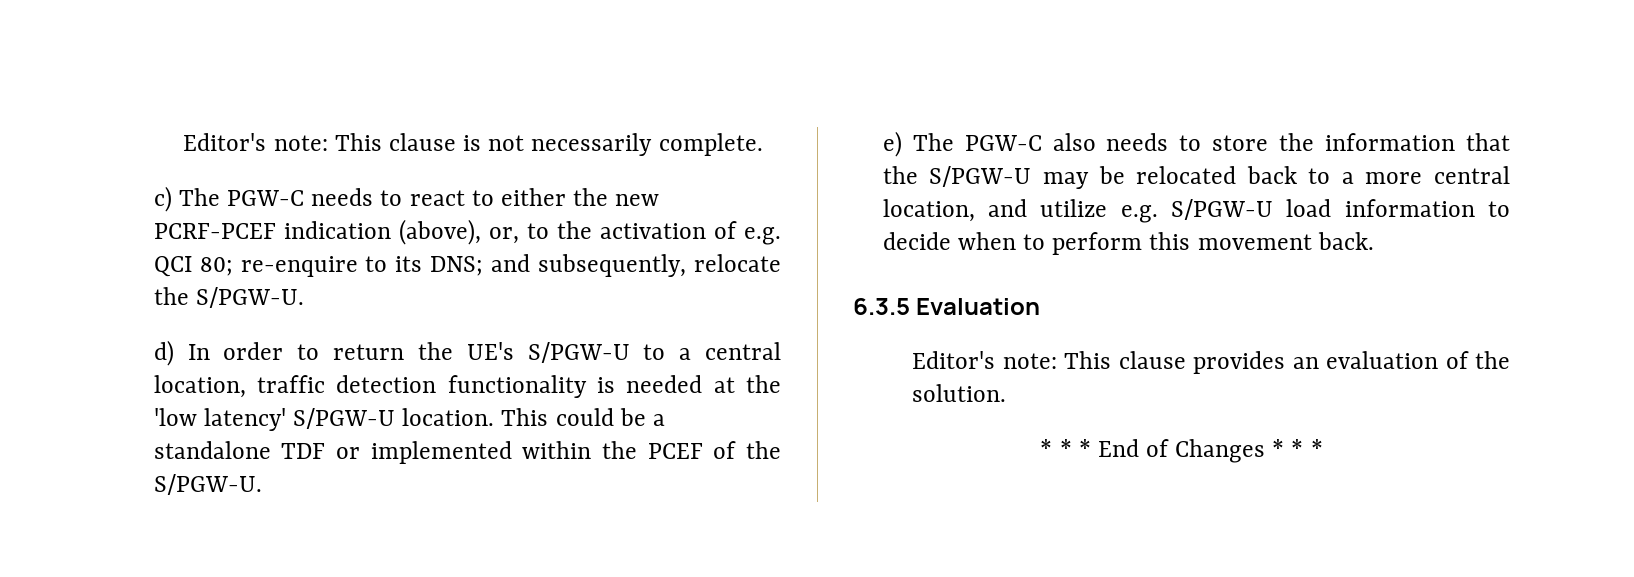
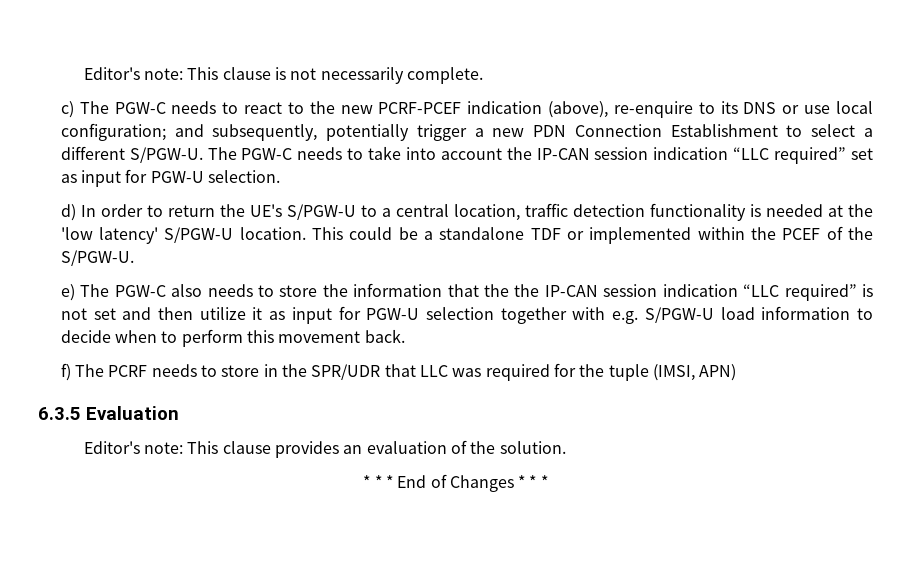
- c) The PGW-C needs to react to either the new PCRF-PCEF indication (above), or, to the activation of e.g. QCI 80; re-enquire to its DNS; and subsequently, relocate the S/PGW-U.
+ c) The PGW-C needs to react to the new PCRF-PCEF indication (above), re-enquire to its DNS or use local configuration; and subsequently, potentially trigger a new PDN Connection Establishment to select a different S/PGW-U. The PGW-C needs to take into account the IP-CAN session indication “LLC required” set as input for PGW-U selection.
- e) The PGW-C also needs to store the information that the S/PGW-U may be relocated back to a more central location, and utilize e.g. S/PGW-U load information to decide when to perform this movement back.
+ e) The PGW-C also needs to store the information that the the IP-CAN session indication “LLC required” is not set and then utilize it as input for PGW-U selection together with e.g. S/PGW-U load information to decide when to perform this movement back.
+ f) The PCRF needs to store in the SPR/UDR that LLC was required for the tuple (IMSI, APN)

